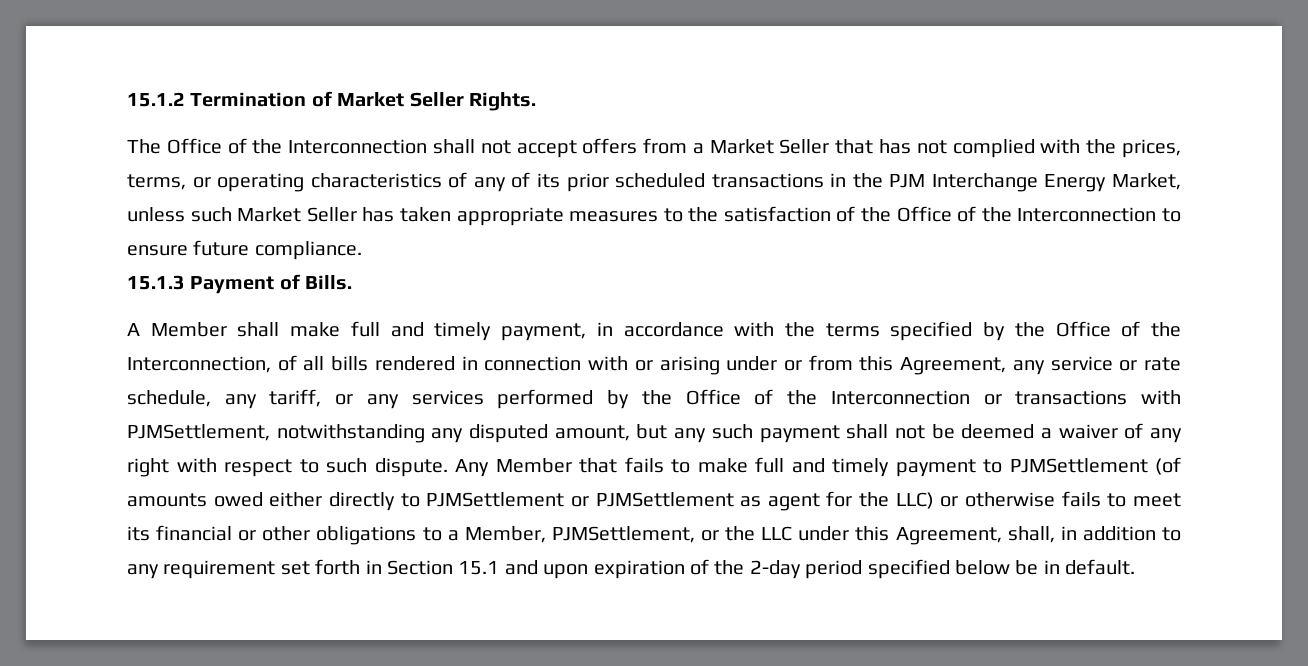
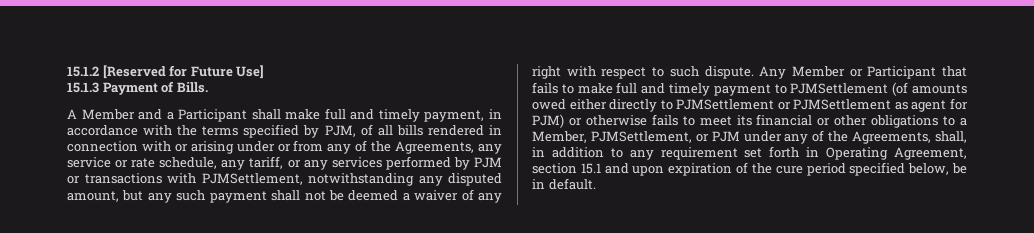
- 15.1.2 Termination of Market Seller Rights.
- The Office of the Interconnection shall not accept offers from a Market Seller that has not complied with the prices, terms, or operating characteristics of any of its prior scheduled transactions in the PJM Interchange Energy Market, unless such Market Seller has taken appropriate measures to the satisfaction of the Office of the Interconnection to ensure future compliance.
+ 15.1.2 [Reserved for Future Use]
- A Member shall make full and timely payment, in accordance with the terms specified by the Office of the Interconnection, of all bills rendered in connection with or arising under or from this Agreement, any service or rate schedule, any tariff, or any services performed by the Office of the Interconnection or transactions with PJMSettlement, notwithstanding any disputed amount, but any such payment shall not be deemed a waiver of any right with respect to such dispute.
+ A Member and a Participant shall make full and timely payment, in accordance with the terms specified by PJM, of all bills rendered in connection with or arising under or from any of the Agreements, any service or rate schedule, any tariff, or any services performed by PJM or transactions with PJMSettlement, notwithstanding any disputed amount, but any such payment shall not be deemed a waiver of any right with respect to such dispute.
- Any Member that fails to make full and timely payment to PJMSettlement (of amounts owed either directly to PJMSettlement or PJMSettlement as agent for the LLC) or otherwise fails to meet its financial or other obligations to a Member, PJMSettlement, or the LLC under this Agreement, shall, in addition to any requirement set forth in Section 15.1 and upon expiration of the 2-day period specified below be in default.
+ Any Member or Participant that fails to make full and timely payment to PJMSettlement (of amounts owed either directly to PJMSettlement or PJMSettlement as agent for PJM) or otherwise fails to meet its financial or other obligations to a Member, PJMSettlement, or PJM under any of the Agreements, shall, in addition to any requirement set forth in Operating Agreement, section 15.1 and upon expiration of the cure period specified below, be in default.

